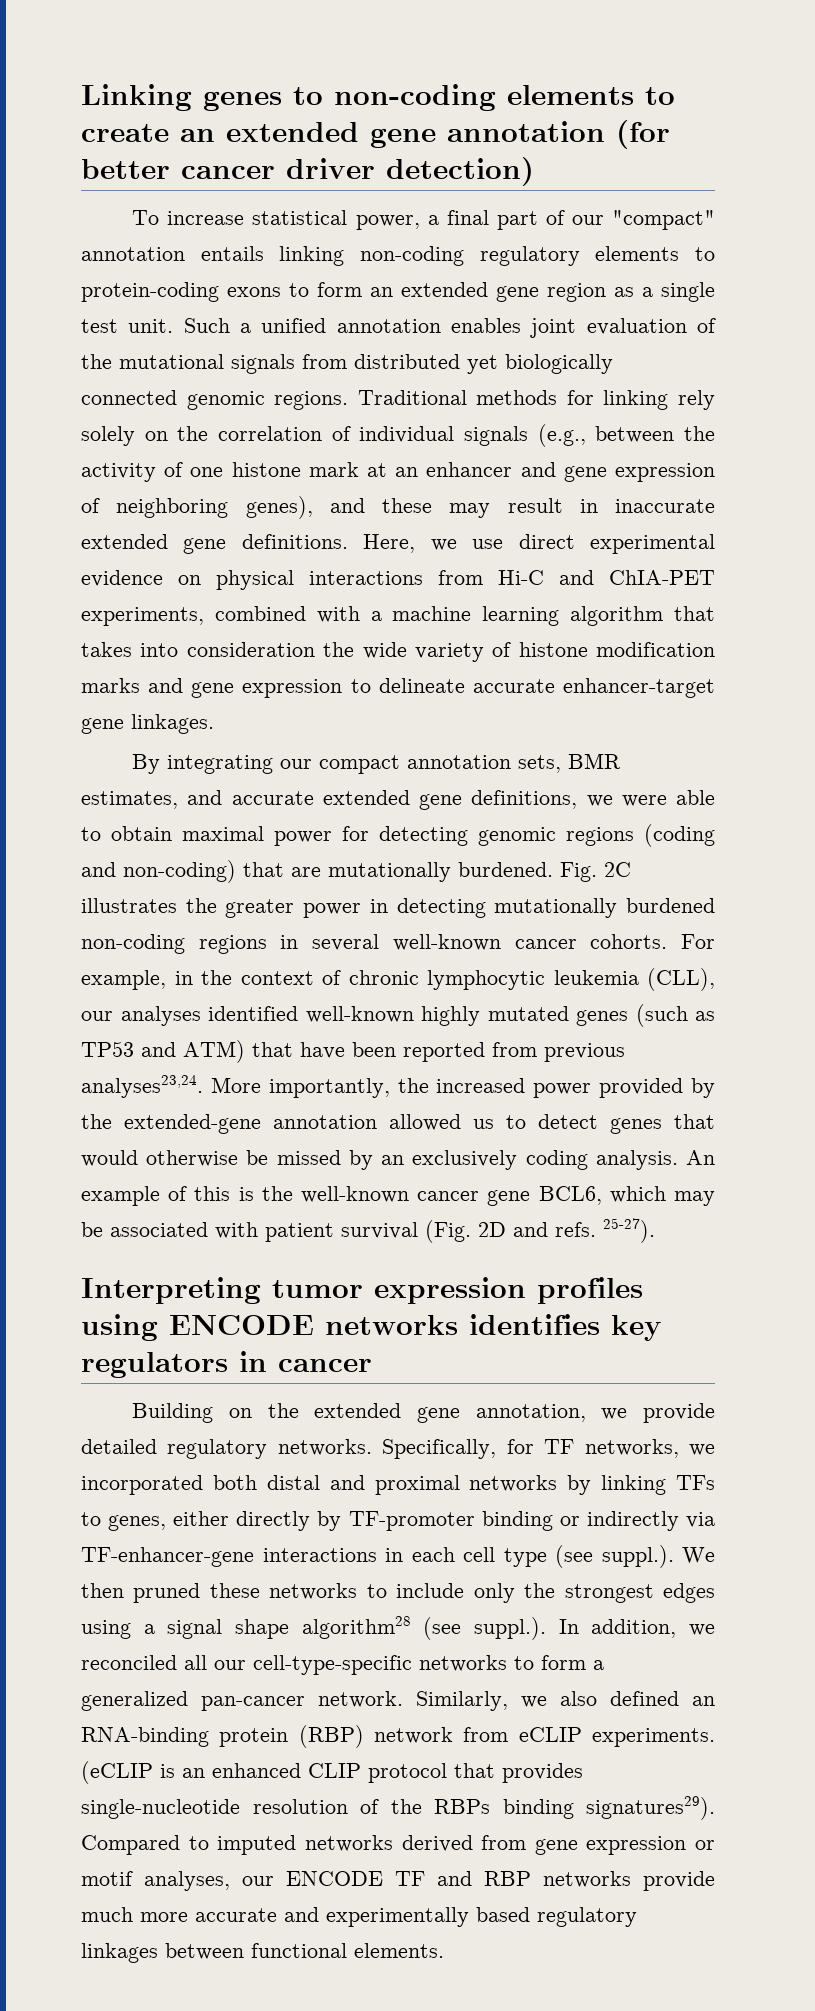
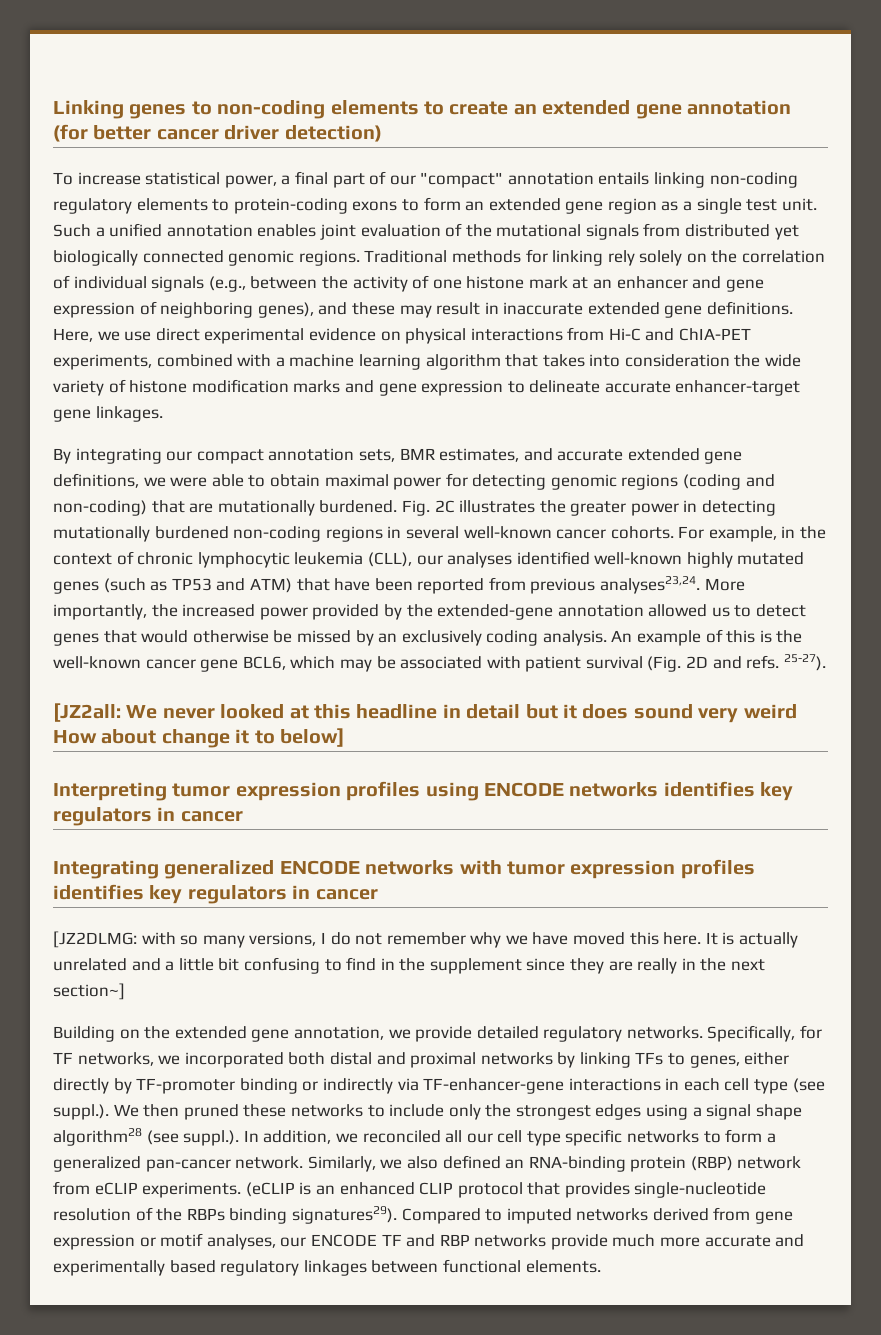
+ [JZ2all: We never looked at this headline in detail but it does sound very weird How about change it to below]
+ Integrating generalized ENCODE networks with tumor expression profiles identifies key regulators in cancer
+ [JZ2DLMG: with so many versions, I do not remember why we have moved this here. It is actually unrelated and a little bit confusing to find in the supplement since they are really in the next section~]
- Specifically, for TF networks, we incorporated both distal and proximal networks by linking TFs to genes, either directly by TF-promoter binding or indirectly via TF-enhancer-gene interactions in each cell type (see suppl.). We then pruned these networks to include only the strongest edges using a signal shape algorithm28 (see suppl.). In addition, we reconciled all our cell-type-specific networks to form a generalized pan-cancer network.
+ Specifically, for TF networks, we incorporated both distal and proximal networks by linking TFs to genes, either directly by TF-promoter binding or indirectly via TF-enhancer-gene interactions in each cell type (see suppl.). We then pruned these networks to include only the strongest edges using a signal shape algorithm28 (see suppl.). In addition, we reconciled all our cell type specific networks to form a generalized pan-cancer network.

